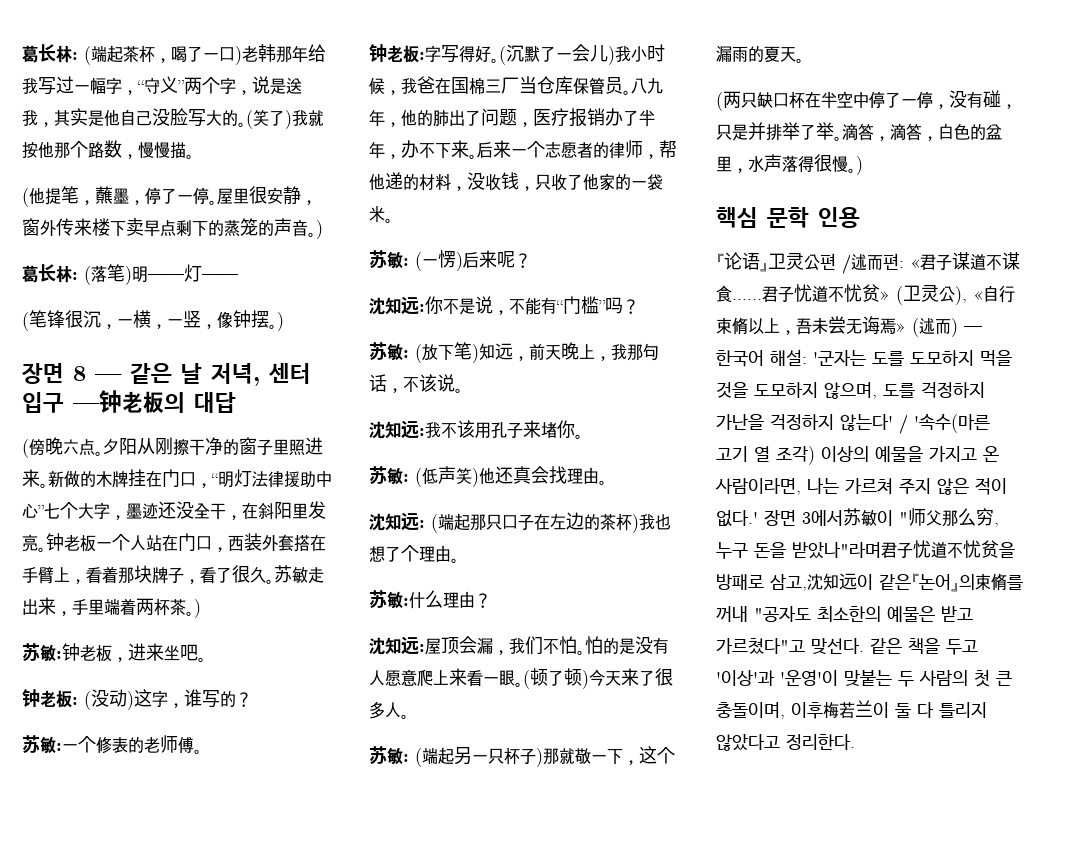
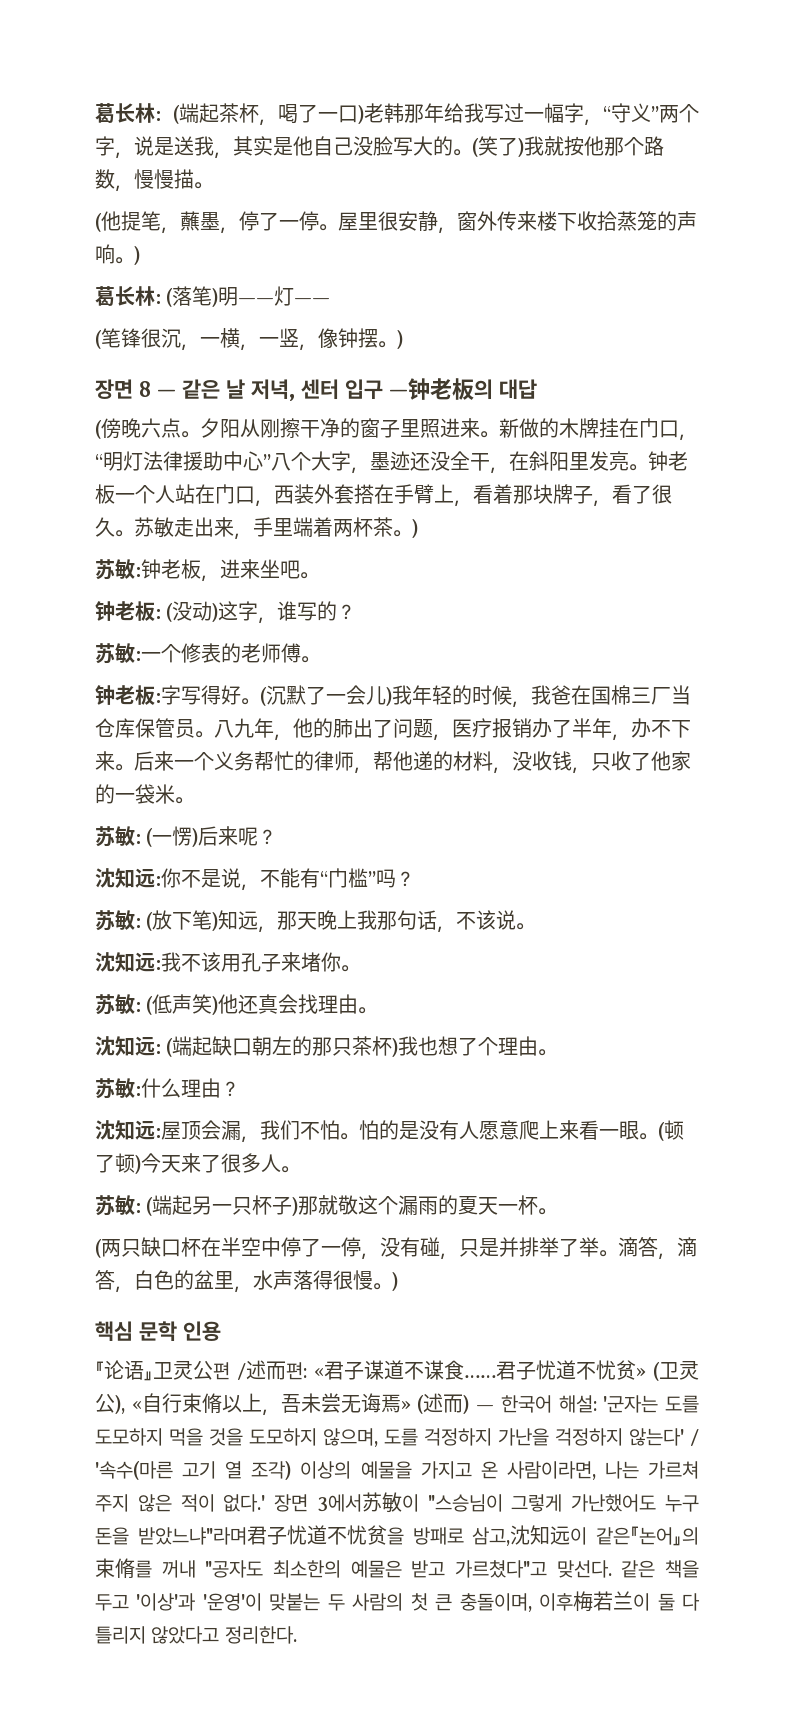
- 屋里很安静，窗外传来楼下卖早点剩下的蒸笼的声音。)
+ 屋里很安静，窗外传来楼下收拾蒸笼的声响。)
- 新做的木牌挂在门口，“明灯法律援助中心”七个大字，墨迹还没全干，在斜阳里发亮。
+ 新做的木牌挂在门口，“明灯法律援助中心”八个大字，墨迹还没全干，在斜阳里发亮。
- (沉默了一会儿)我小时候，我爸在国棉三厂当仓库保管员。
+ (沉默了一会儿)我年轻的时候，我爸在国棉三厂当仓库保管员。
- 后来一个志愿者的律师，帮他递的材料，没收钱，只收了他家的一袋米。
+ 后来一个义务帮忙的律师，帮他递的材料，没收钱，只收了他家的一袋米。
- 苏敏: (放下笔)知远，前天晚上，我那句话，不该说。
+ 苏敏: (放下笔)知远，那天晚上我那句话，不该说。
- 沈知远: (端起那只口子在左边的茶杯)我也想了个理由。
+ 沈知远: (端起缺口朝左的那只茶杯)我也想了个理由。
- 苏敏: (端起另一只杯子)那就敬一下，这个漏雨的夏天。
+ 苏敏: (端起另一只杯子)那就敬这个漏雨的夏天一杯。
- 장면 3에서苏敏이 "师父那么穷, 누구 돈을 받았나"라며君子忧道不忧贫을 방패로 삼고,沈知远이 같은『논어』의束脩를 꺼내 "공자도 최소한의 예물은 받고 가르쳤다"고 맞선다.
+ 장면 3에서苏敏이 "스승님이 그렇게 가난했어도 누구 돈을 받았느냐"라며君子忧道不忧贫을 방패로 삼고,沈知远이 같은『논어』의束脩를 꺼내 "공자도 최소한의 예물은 받고 가르쳤다"고 맞선다.

